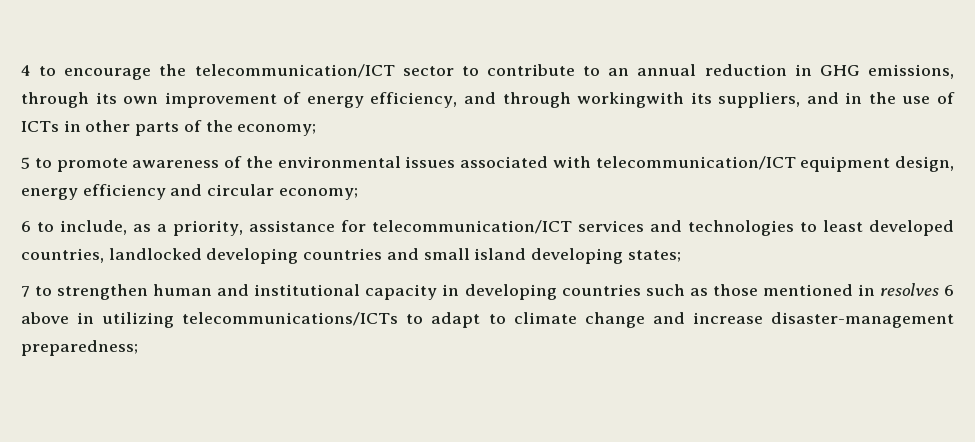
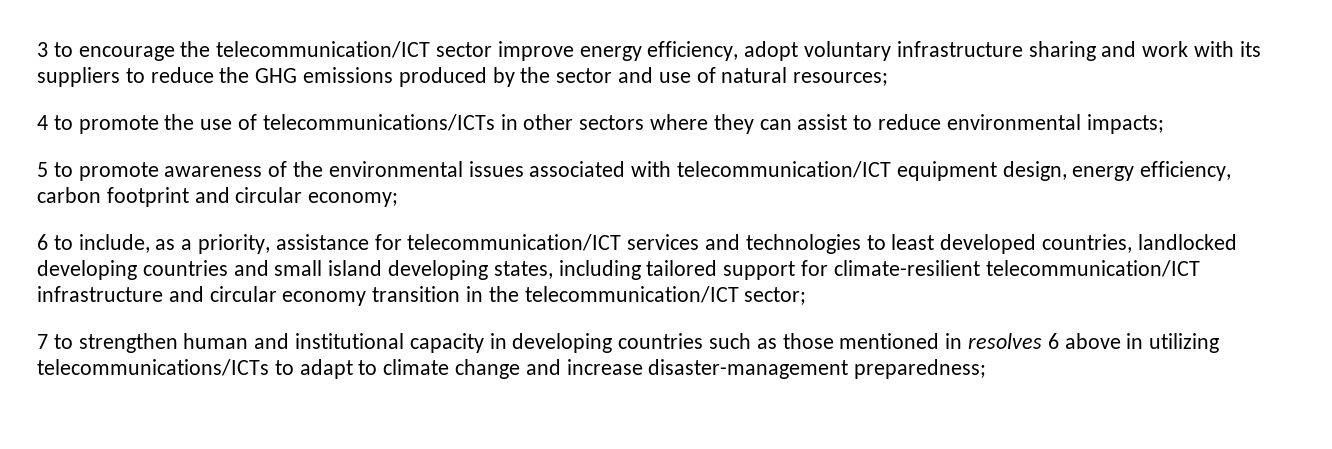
- 4 to encourage the telecommunication/ICT sector to contribute to an annual reduction in GHG emissions, through its own improvement of energy efficiency, and through workingwith its suppliers, and in the use of ICTs in other parts of the economy;
+ 3 to encourage the telecommunication/ICT sector improve energy efficiency, adopt voluntary infrastructure sharing and work with its suppliers to reduce the GHG emissions produced by the sector and use of natural resources;
+ 4 to promote the use of telecommunications/ICTs in other sectors where they can assist to reduce environmental impacts;
- 5 to promote awareness of the environmental issues associated with telecommunication/ICT equipment design, energy efficiency and circular economy;
+ 5 to promote awareness of the environmental issues associated with telecommunication/ICT equipment design, energy efficiency, carbon footprint and circular economy;
- 6 to include, as a priority, assistance for telecommunication/ICT services and technologies to least developed countries, landlocked developing countries and small island developing states;
+ 6 to include, as a priority, assistance for telecommunication/ICT services and technologies to least developed countries, landlocked developing countries and small island developing states, including tailored support for climate-resilient telecommunication/ICT infrastructure and circular economy transition in the telecommunication/ICT sector;

